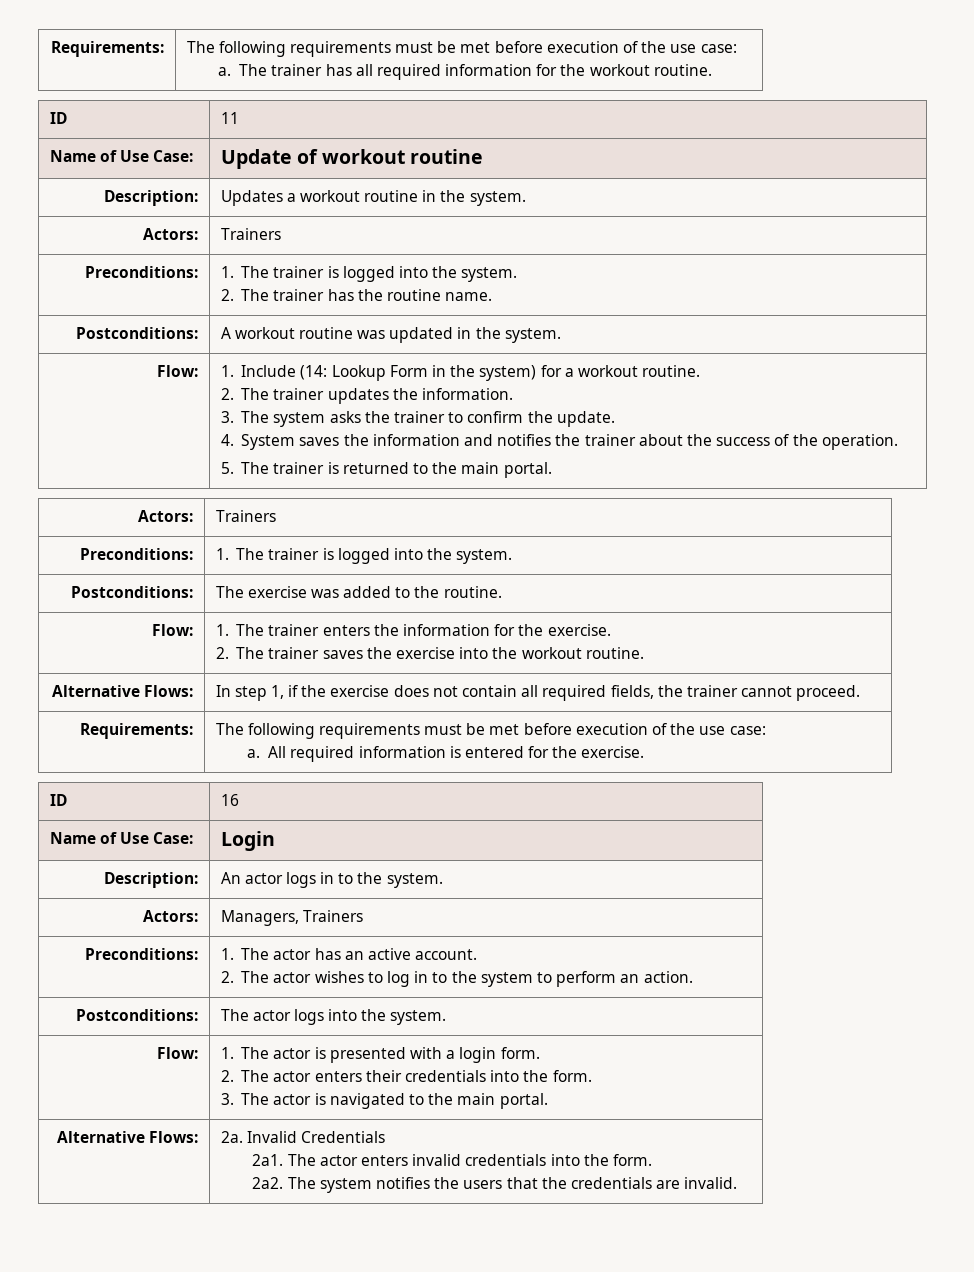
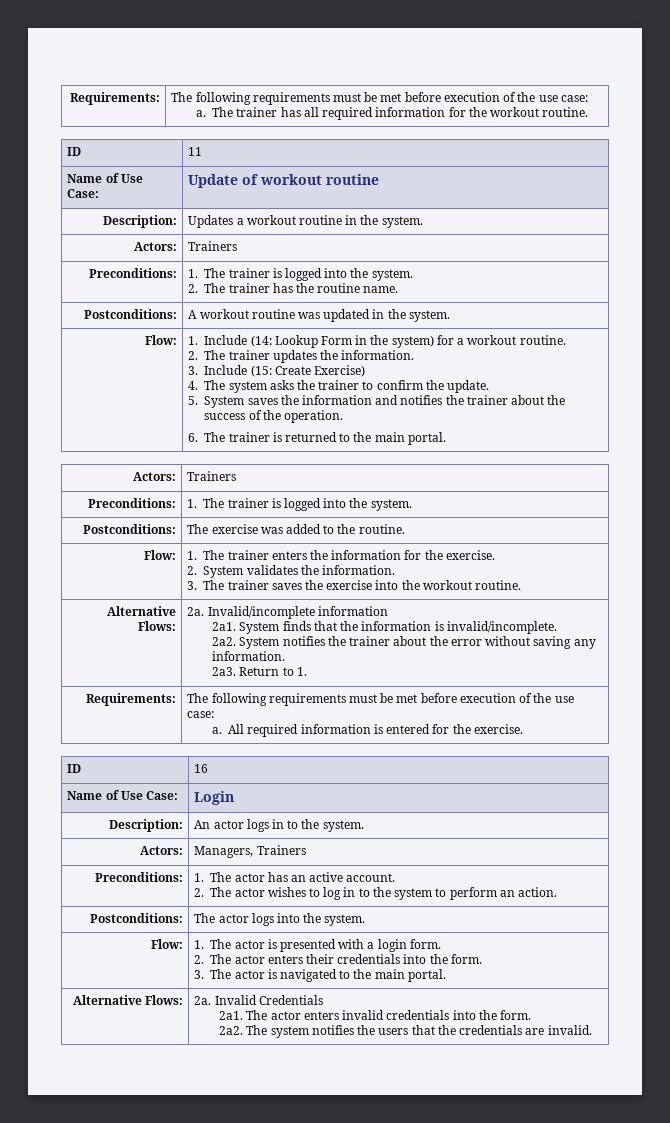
- 3. The system asks the trainer to confirm the update.
+ 3. Include (15: Create Exercise)
+ 4. The system asks the trainer to confirm the update.
- 4. System saves the information and notifies the trainer about the success of the operation.
+ 5. System saves the information and notifies the trainer about the success of the operation.
- 5. The trainer is returned to the main portal.
+ 6. The trainer is returned to the main portal.
  Flow: | 1. The trainer enters the information for the exercise.
- 2. The trainer saves the exercise into the workout routine.
+ 2. System validates the information.
+ 3. The trainer saves the exercise into the workout routine.
- Alternative Flows: | In step 1, if the exercise does not contain all required fields, the trainer cannot proceed.
+ Alternative Flows: | 2a. Invalid/incomplete information
+ 2a1. System finds that the information is invalid/incomplete.
+ 2a2. System notifies the trainer about the error without saving any information.
+ 2a3. Return to 1.

